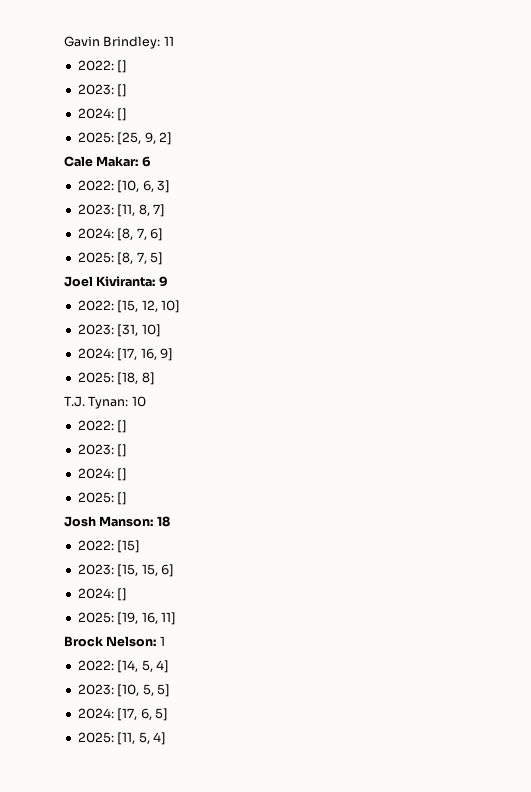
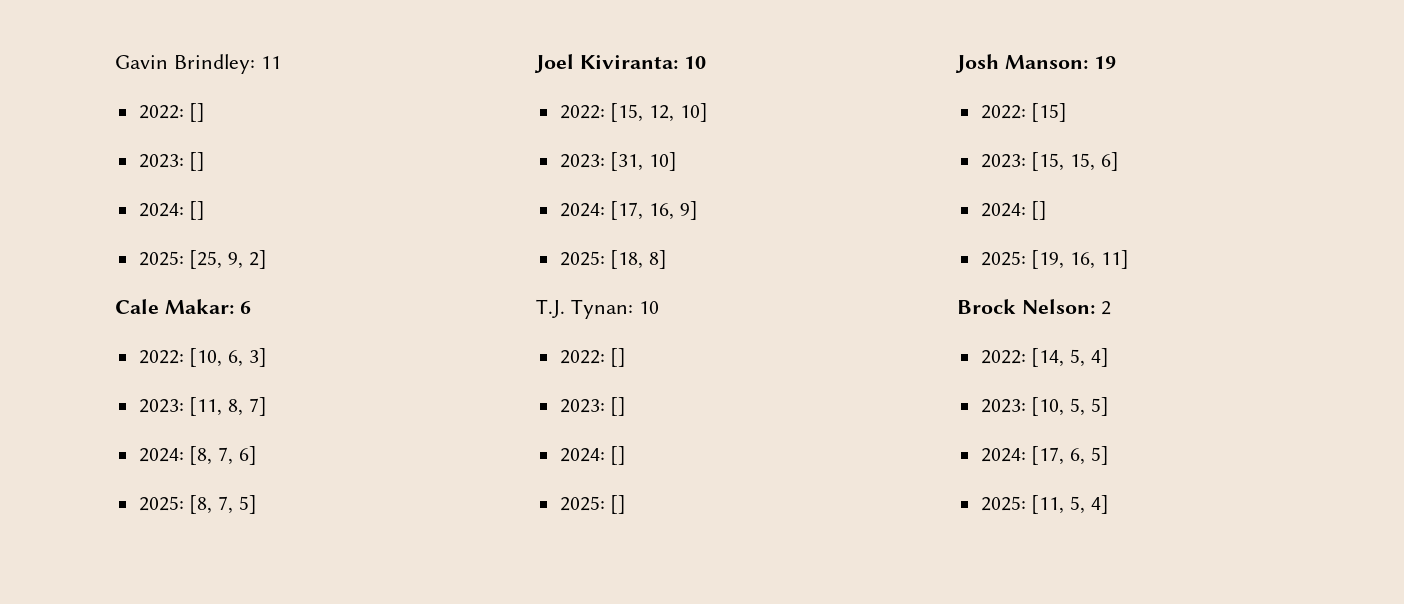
- Joel Kiviranta: 9
+ Joel Kiviranta: 10
- Josh Manson: 18
+ Josh Manson: 19
- Brock Nelson: 1
+ Brock Nelson: 2

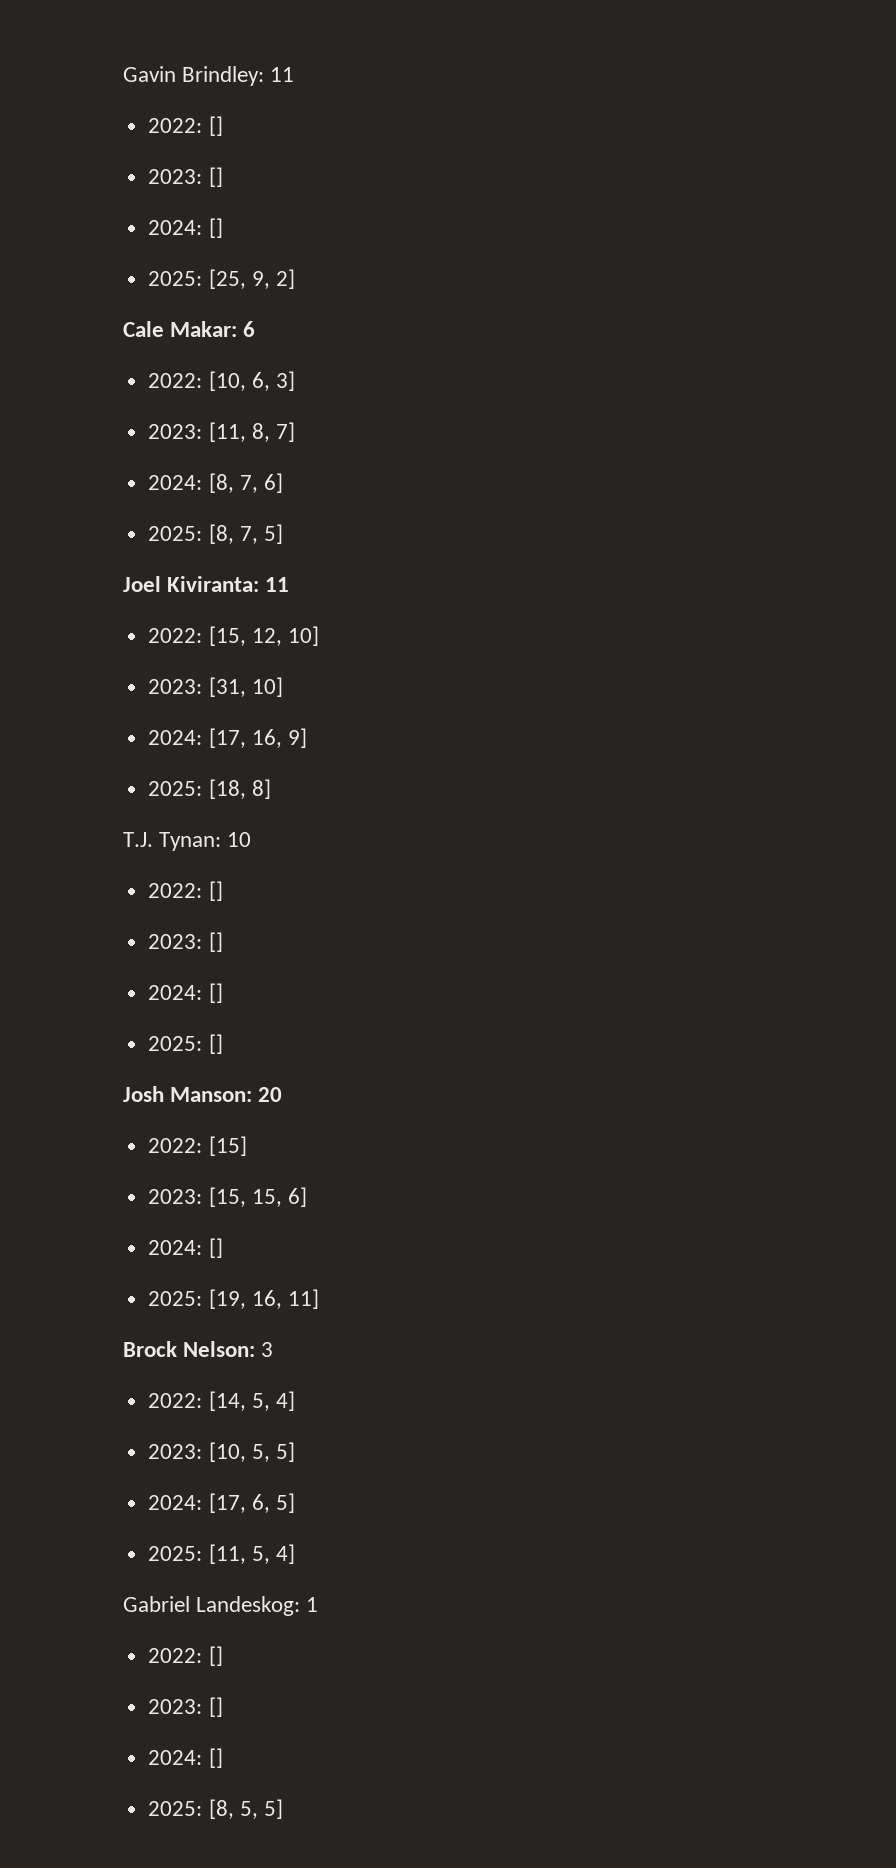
- Joel Kiviranta: 10
+ Joel Kiviranta: 11
- Josh Manson: 19
+ Josh Manson: 20
- Brock Nelson: 2
+ Brock Nelson: 3
+ Gabriel Landeskog: 1
+ 2022: []
+ 2023: []
+ 2024: []
+ 2025: [8, 5, 5]

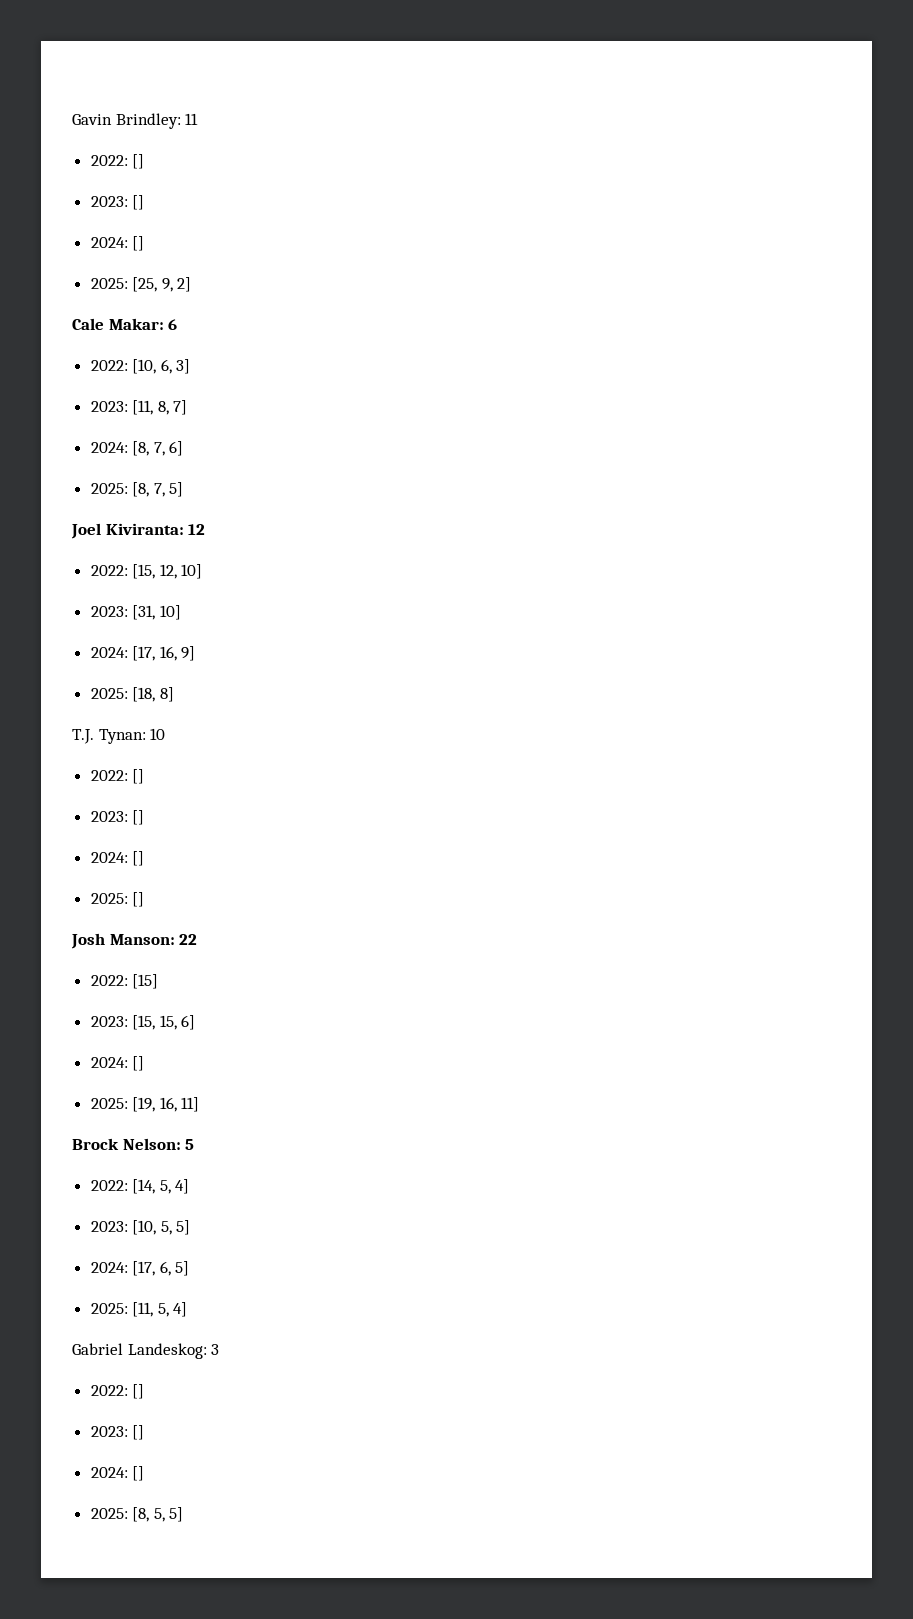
- Joel Kiviranta: 11
+ Joel Kiviranta: 12
- Josh Manson: 20
+ Josh Manson: 22
- Brock Nelson: 3
+ Brock Nelson: 5
- Gabriel Landeskog: 1
+ Gabriel Landeskog: 3

